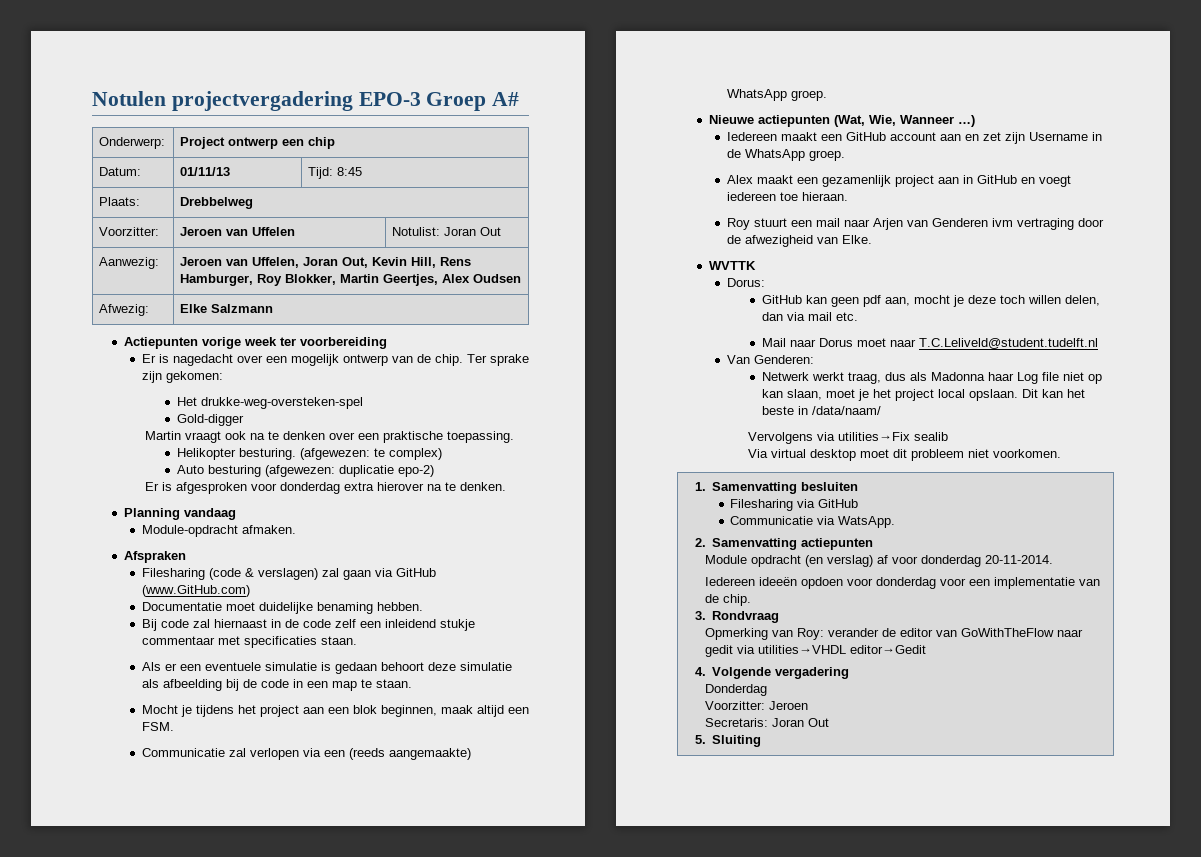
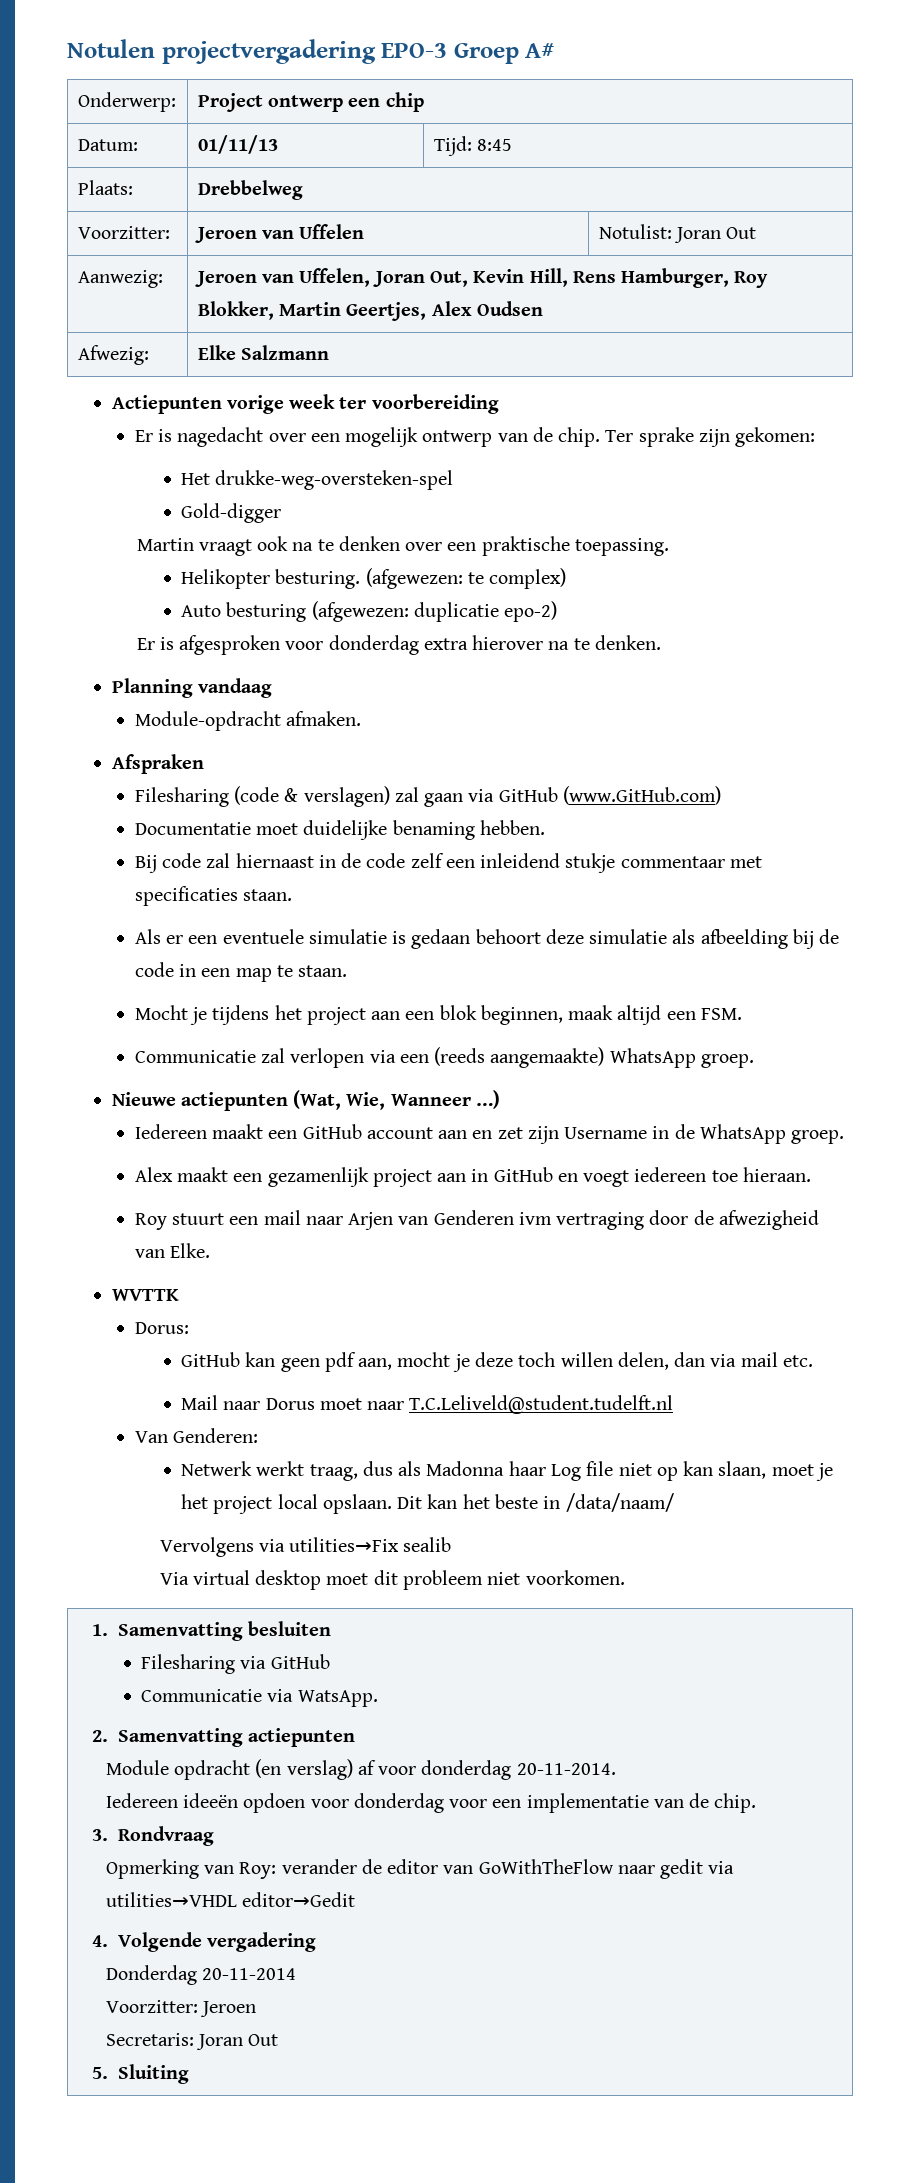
- Donderdag
+ Donderdag 20-11-2014

